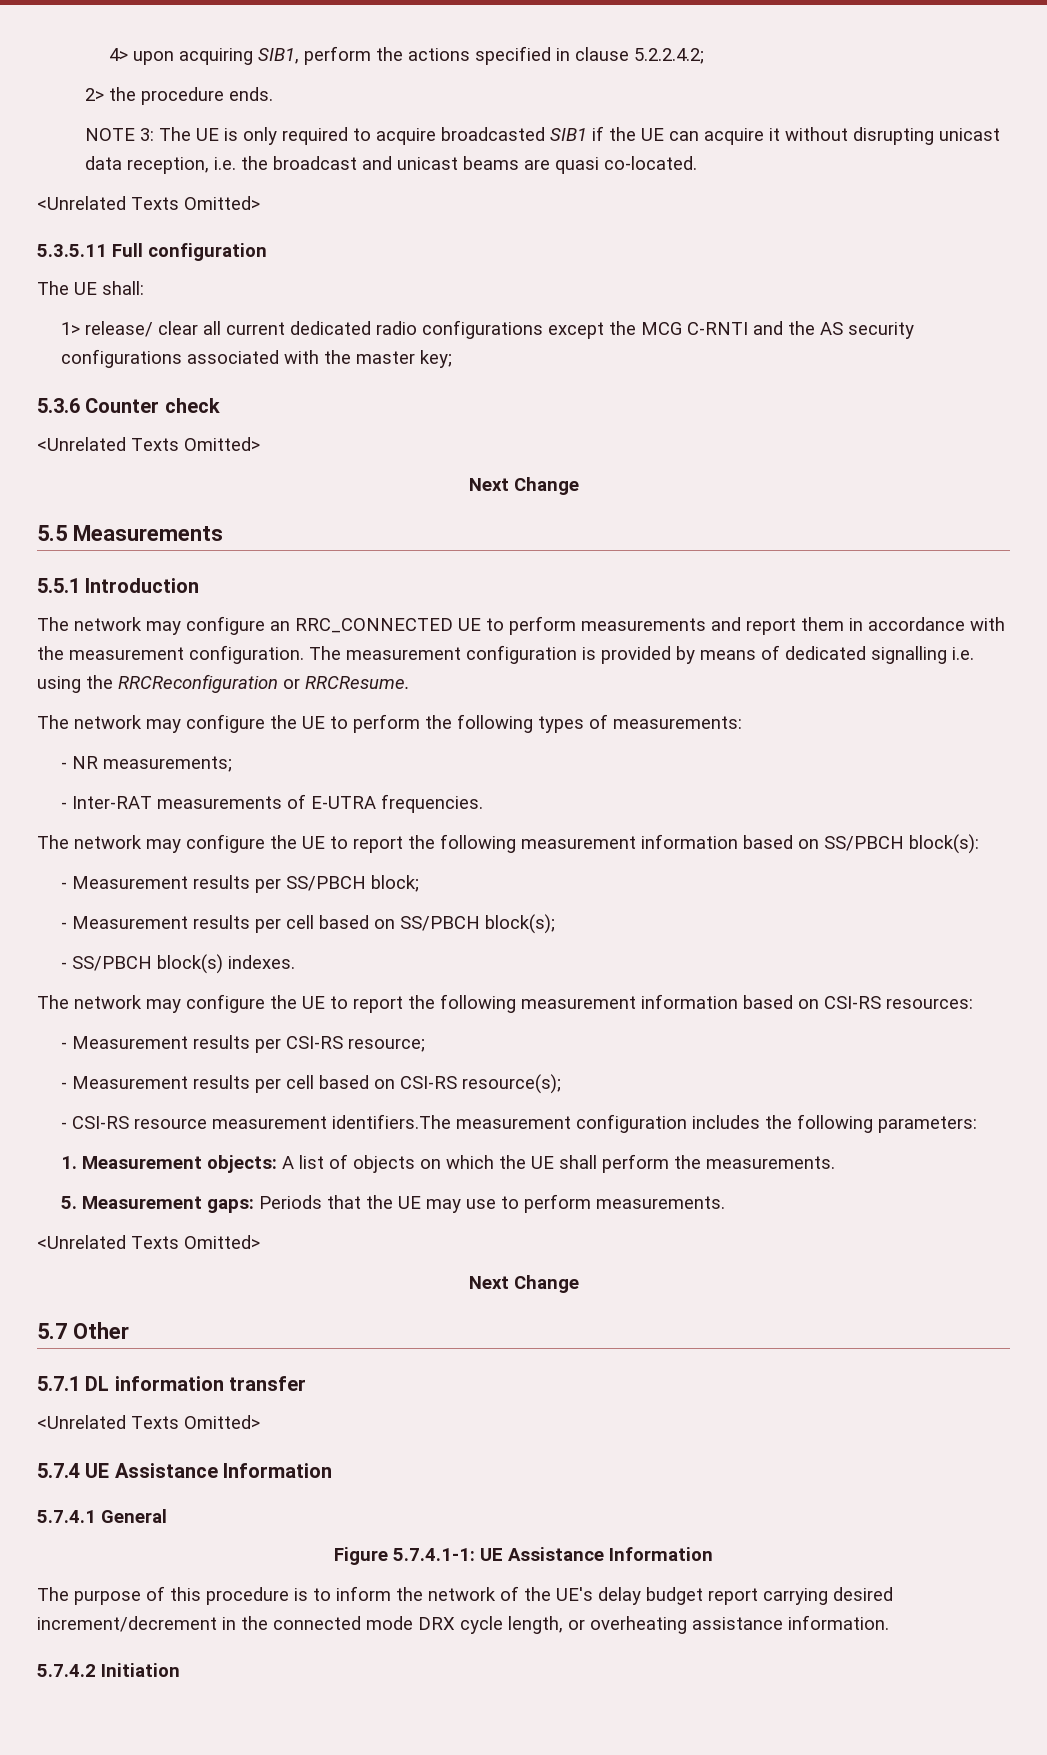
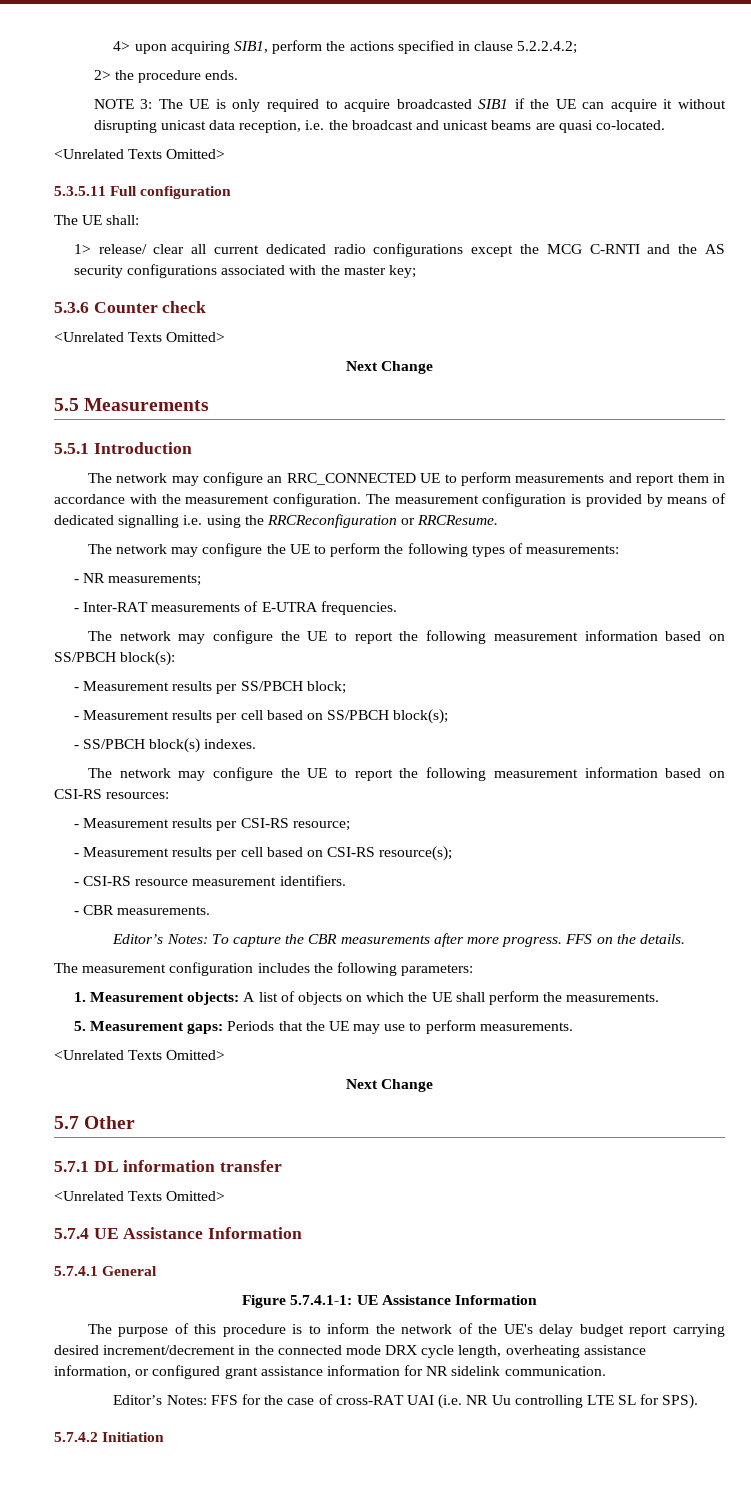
- - CSI-RS resource measurement identifiers.The measurement configuration includes the following parameters:
+ - CSI-RS resource measurement identifiers.
+ - CBR measurements.
+ Editor’s Notes: To capture the CBR measurements after more progress. FFS on the details.
+ The measurement configuration includes the following parameters:
- The purpose of this procedure is to inform the network of the UE's delay budget report carrying desired increment/decrement in the connected mode DRX cycle length, or overheating assistance information.
+ The purpose of this procedure is to inform the network of the UE's delay budget report carrying desired increment/decrement in the connected mode DRX cycle length, overheating assistance information, or configured grant assistance information for NR sidelink communication.
+ Editor’s Notes: FFS for the case of cross-RAT UAI (i.e. NR Uu controlling LTE SL for SPS).

